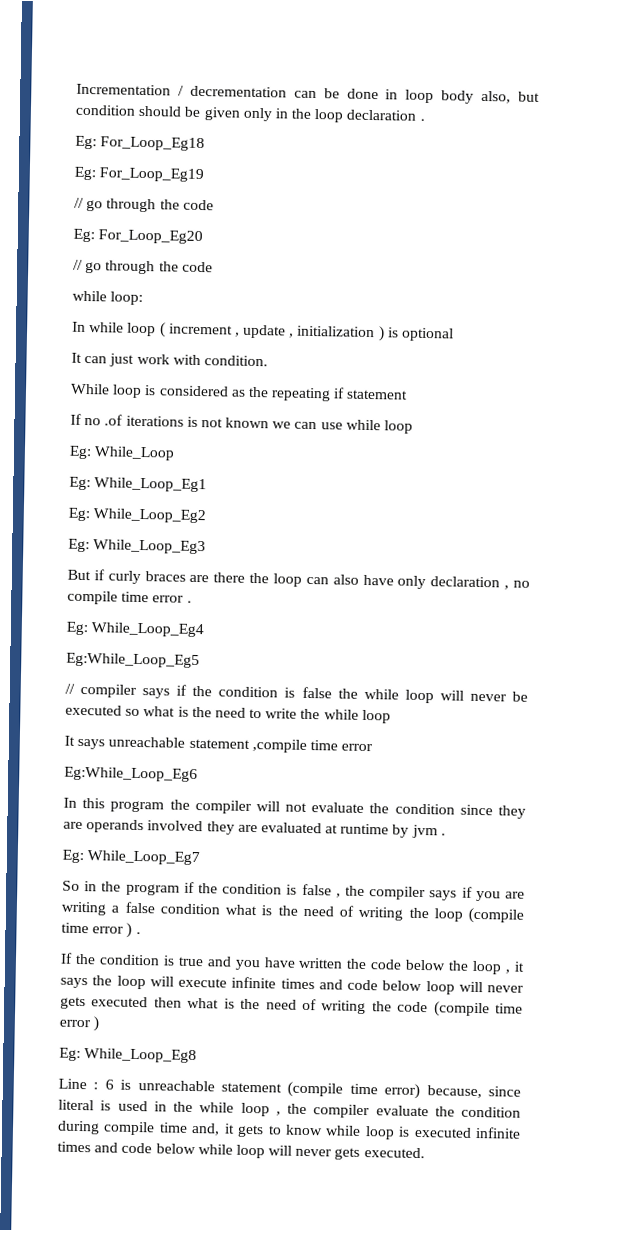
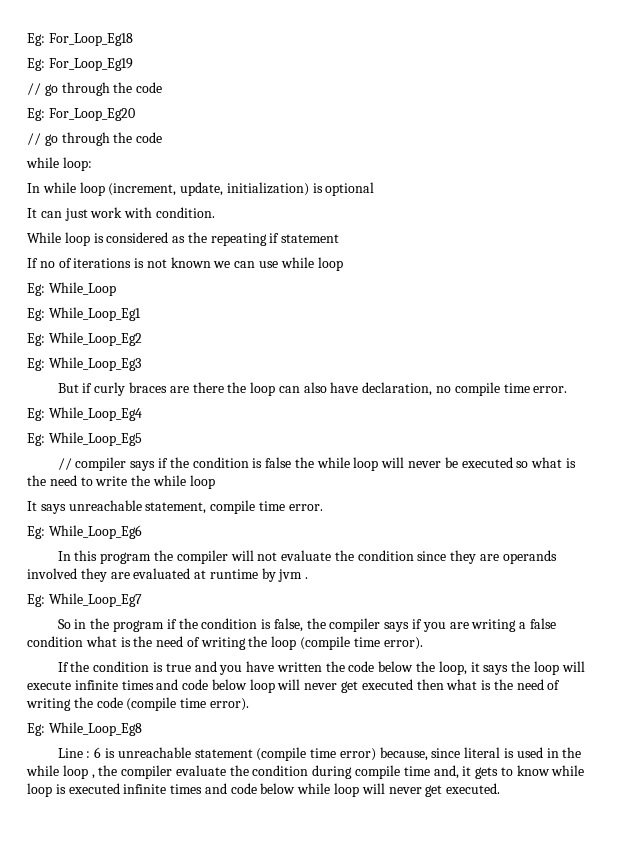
- Incrementation / decrementation can be done in loop body also, but condition should be given only in the loop declaration .
- In while loop ( increment , update , initialization ) is optional
+ In while loop (increment, update, initialization) is optional
- If no .of iterations is not known we can use while loop
+ If no of iterations is not known we can use while loop
- But if curly braces are there the loop can also have only declaration , no compile time error .
+ But if curly braces are there the loop can also have declaration, no compile time error.
- Eg:While_Loop_Eg5
+ Eg: While_Loop_Eg5
- It says unreachable statement ,compile time error
- Eg:While_Loop_Eg6
+ It says unreachable statement, compile time error.
+ Eg: While_Loop_Eg6
- So in the program if the condition is false , the compiler says if you are writing a false condition what is the need of writing the loop (compile time error ) .
+ So in the program if the condition is false, the compiler says if you are writing a false condition what is the need of writing the loop (compile time error).
- If the condition is true and you have written the code below the loop , it says the loop will execute infinite times and code below loop will never gets executed then what is the need of writing the code (compile time error )
+ If the condition is true and you have written the code below the loop, it says the loop will execute infinite times and code below loop will never get executed then what is the need of writing the code (compile time error).
- Line : 6 is unreachable statement (compile time error) because, since literal is used in the while loop , the compiler evaluate the condition during compile time and, it gets to know while loop is executed infinite times and code below while loop will never gets executed.
+ Line : 6 is unreachable statement (compile time error) because, since literal is used in the while loop , the compiler evaluate the condition during compile time and, it gets to know while loop is executed infinite times and code below while loop will never get executed.

